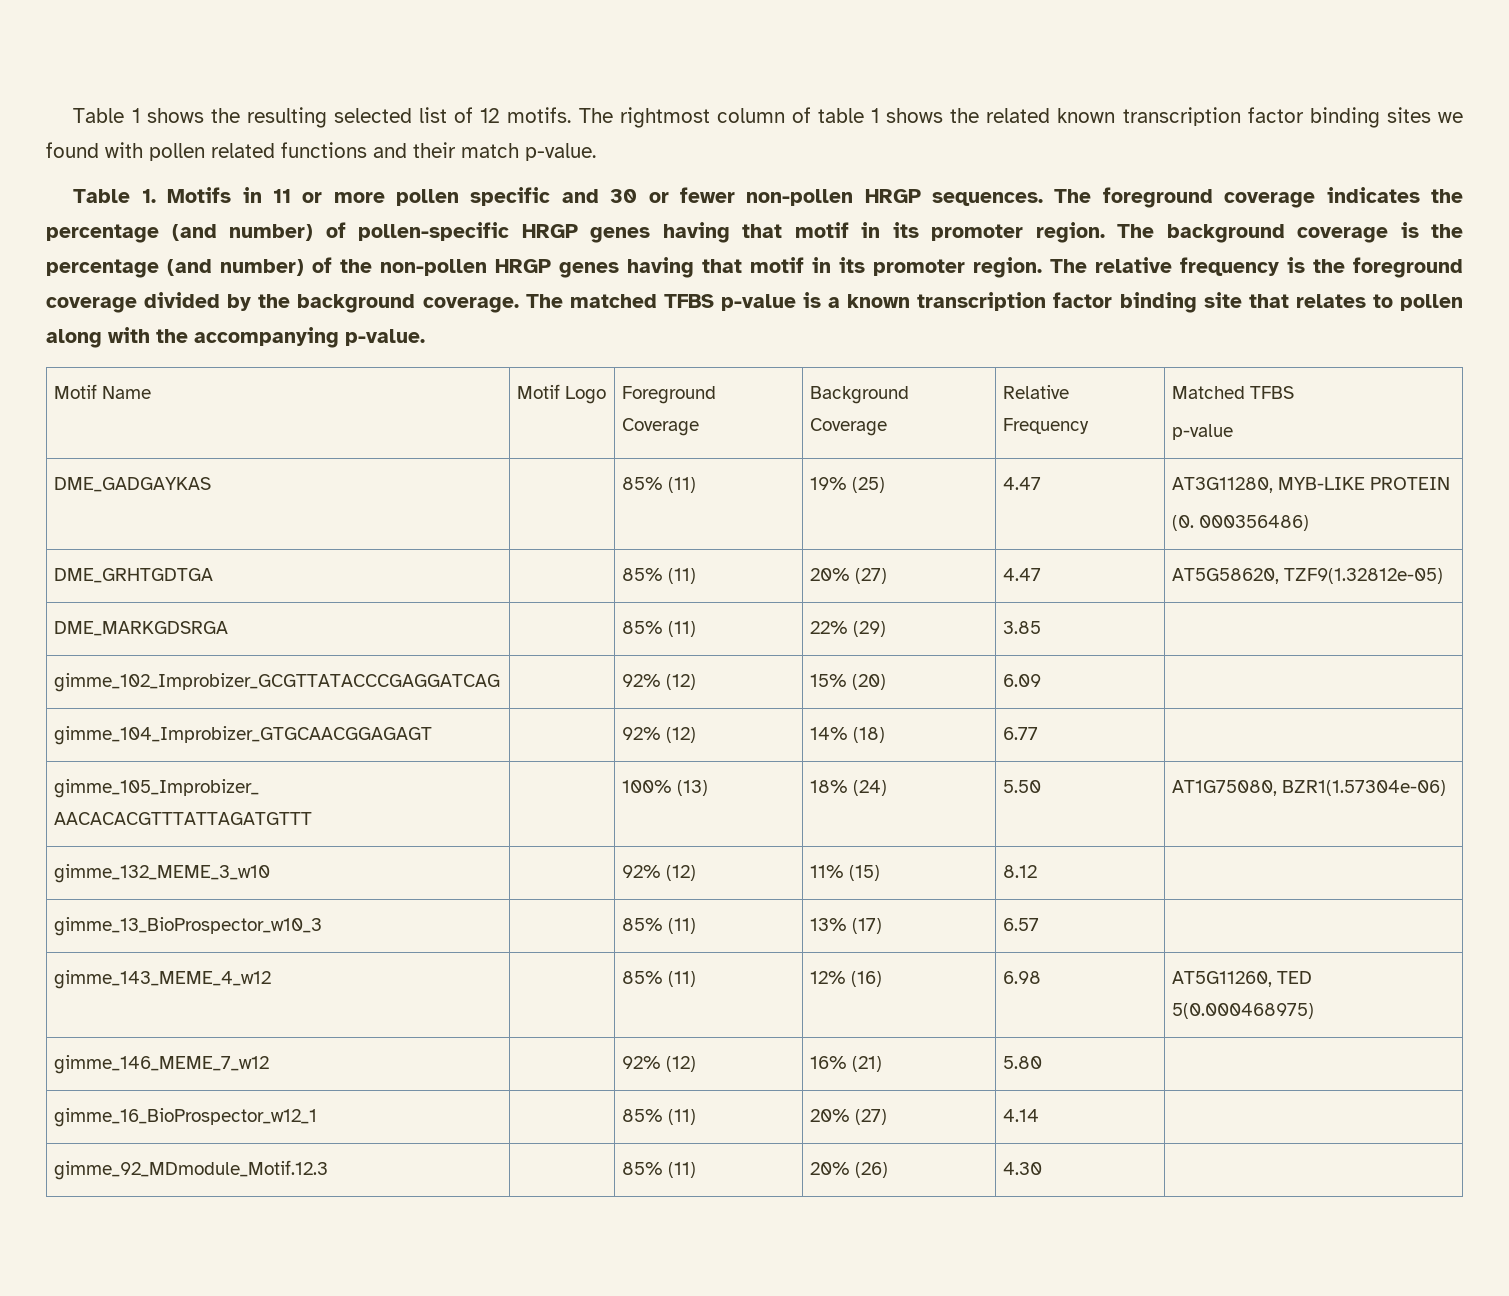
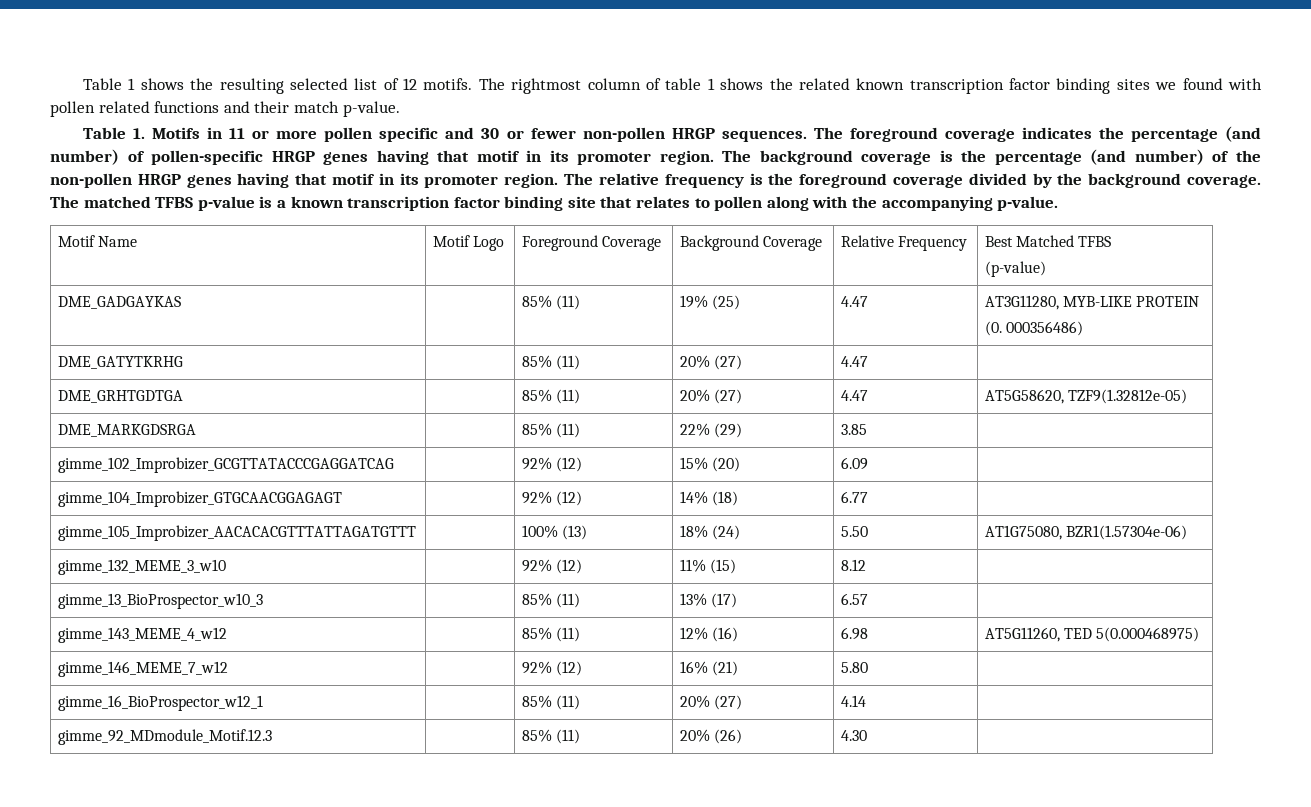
- Motif Name | Motif Logo | Foreground Coverage | Background Coverage | Relative Frequency | Matched TFBS
- p-value
+ Motif Name | Motif Logo | Foreground Coverage | Background Coverage | Relative Frequency | Best Matched TFBS
+ (p-value)
+ DME_GATYTKRHG | | 85% (11) | 20% (27) | 4.47 |

